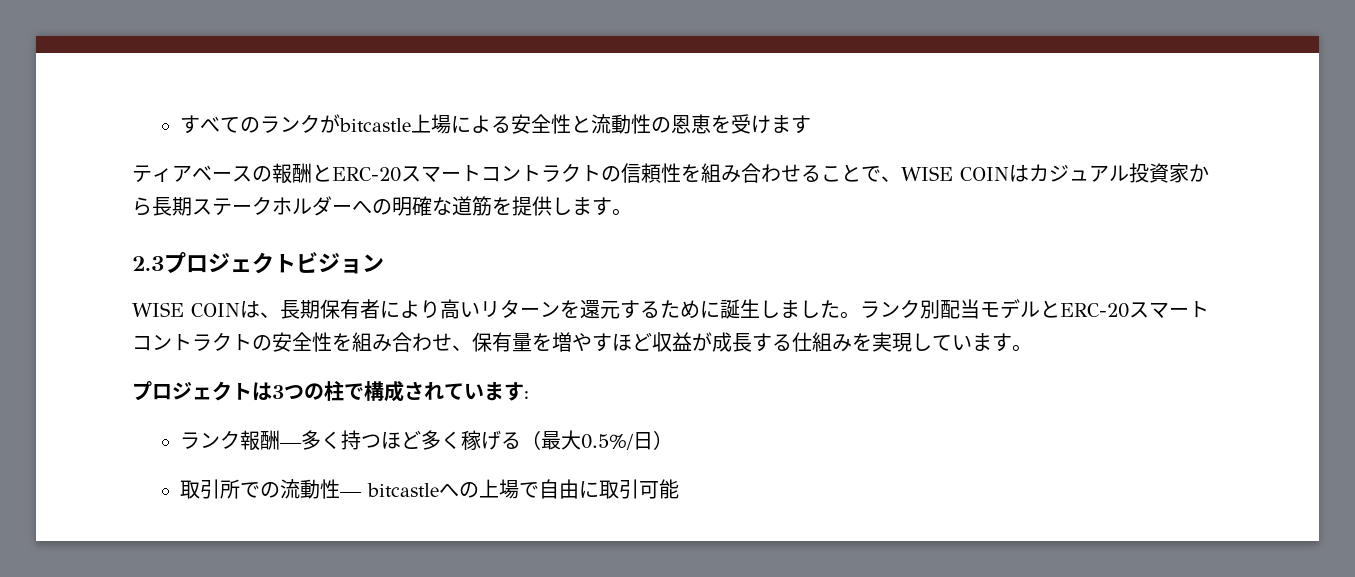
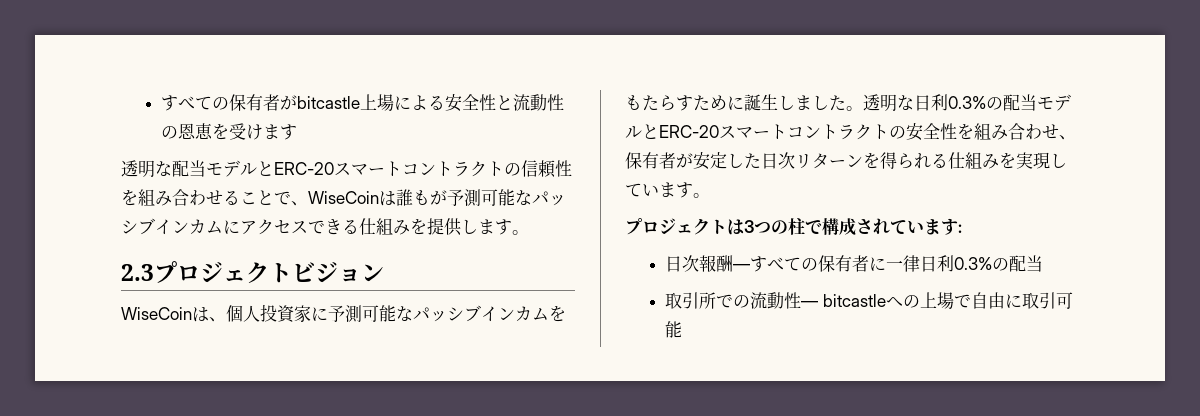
- すべてのランクがbitcastle上場による安全性と流動性の恩恵を受けます
+ すべての保有者がbitcastle上場による安全性と流動性の恩恵を受けます
- ティアベースの報酬とERC-20スマートコントラクトの信頼性を組み合わせることで、WISE COINはカジュアル投資家から長期ステークホルダーへの明確な道筋を提供します。
+ 透明な配当モデルとERC-20スマートコントラクトの信頼性を組み合わせることで、WiseCoinは誰もが予測可能なパッシブインカムにアクセスできる仕組みを提供します。
- WISE COINは、長期保有者により高いリターンを還元するために誕生しました。
+ WiseCoinは、個人投資家に予測可能なパッシブインカムをもたらすために誕生しました。
- ランク別配当モデルとERC-20スマートコントラクトの安全性を組み合わせ、保有量を増やすほど収益が成長する仕組みを実現しています。
+ 透明な日利0.3%の配当モデルとERC-20スマートコントラクトの安全性を組み合わせ、保有者が安定した日次リターンを得られる仕組みを実現しています。
- ランク報酬—多く持つほど多く稼げる（最大0.5%/日）
+ 日次報酬—すべての保有者に一律日利0.3%の配当

